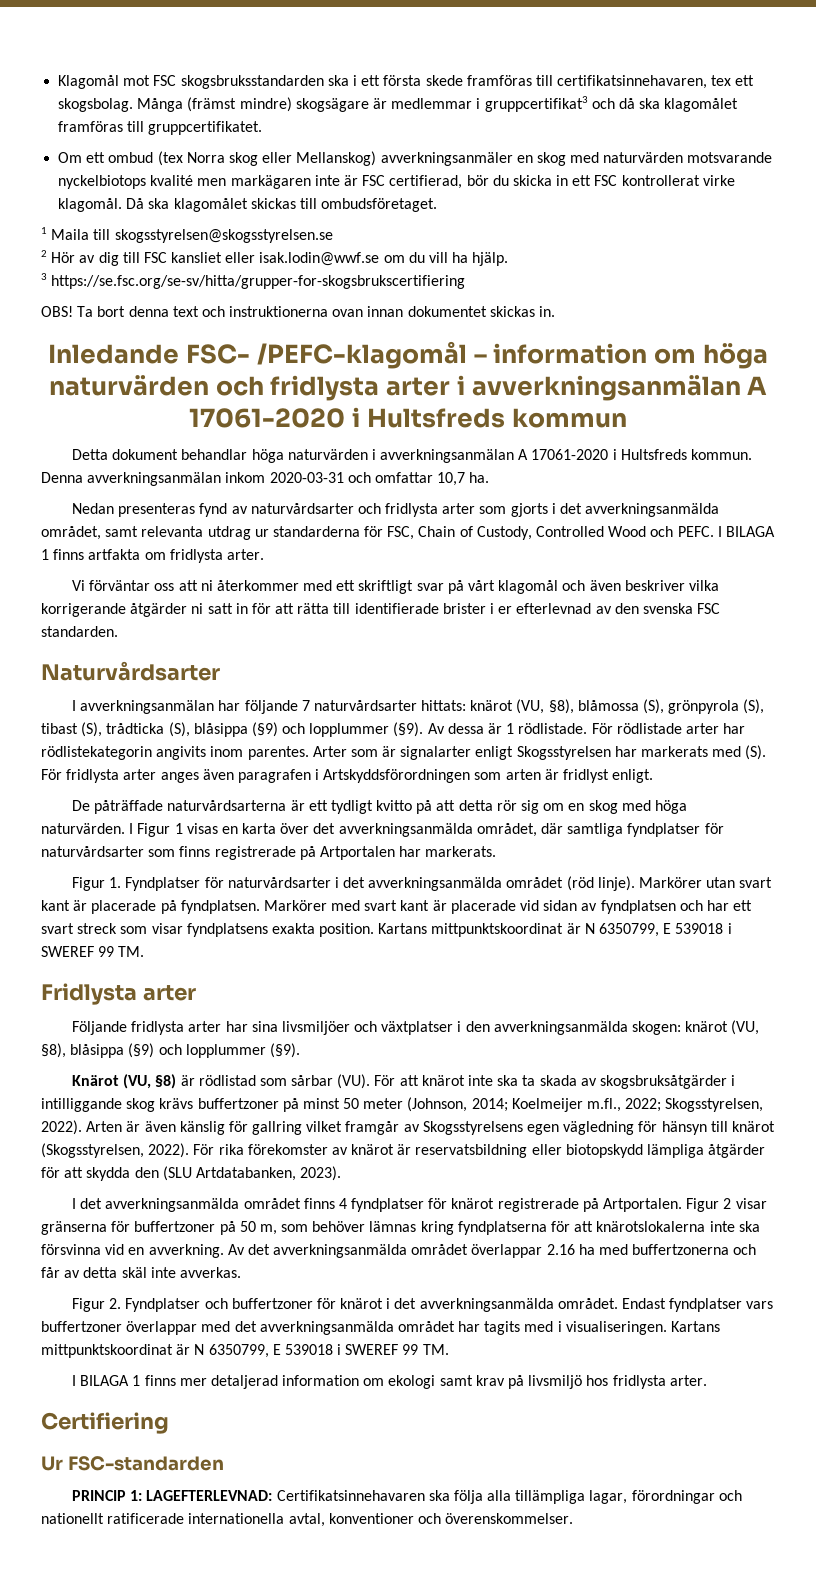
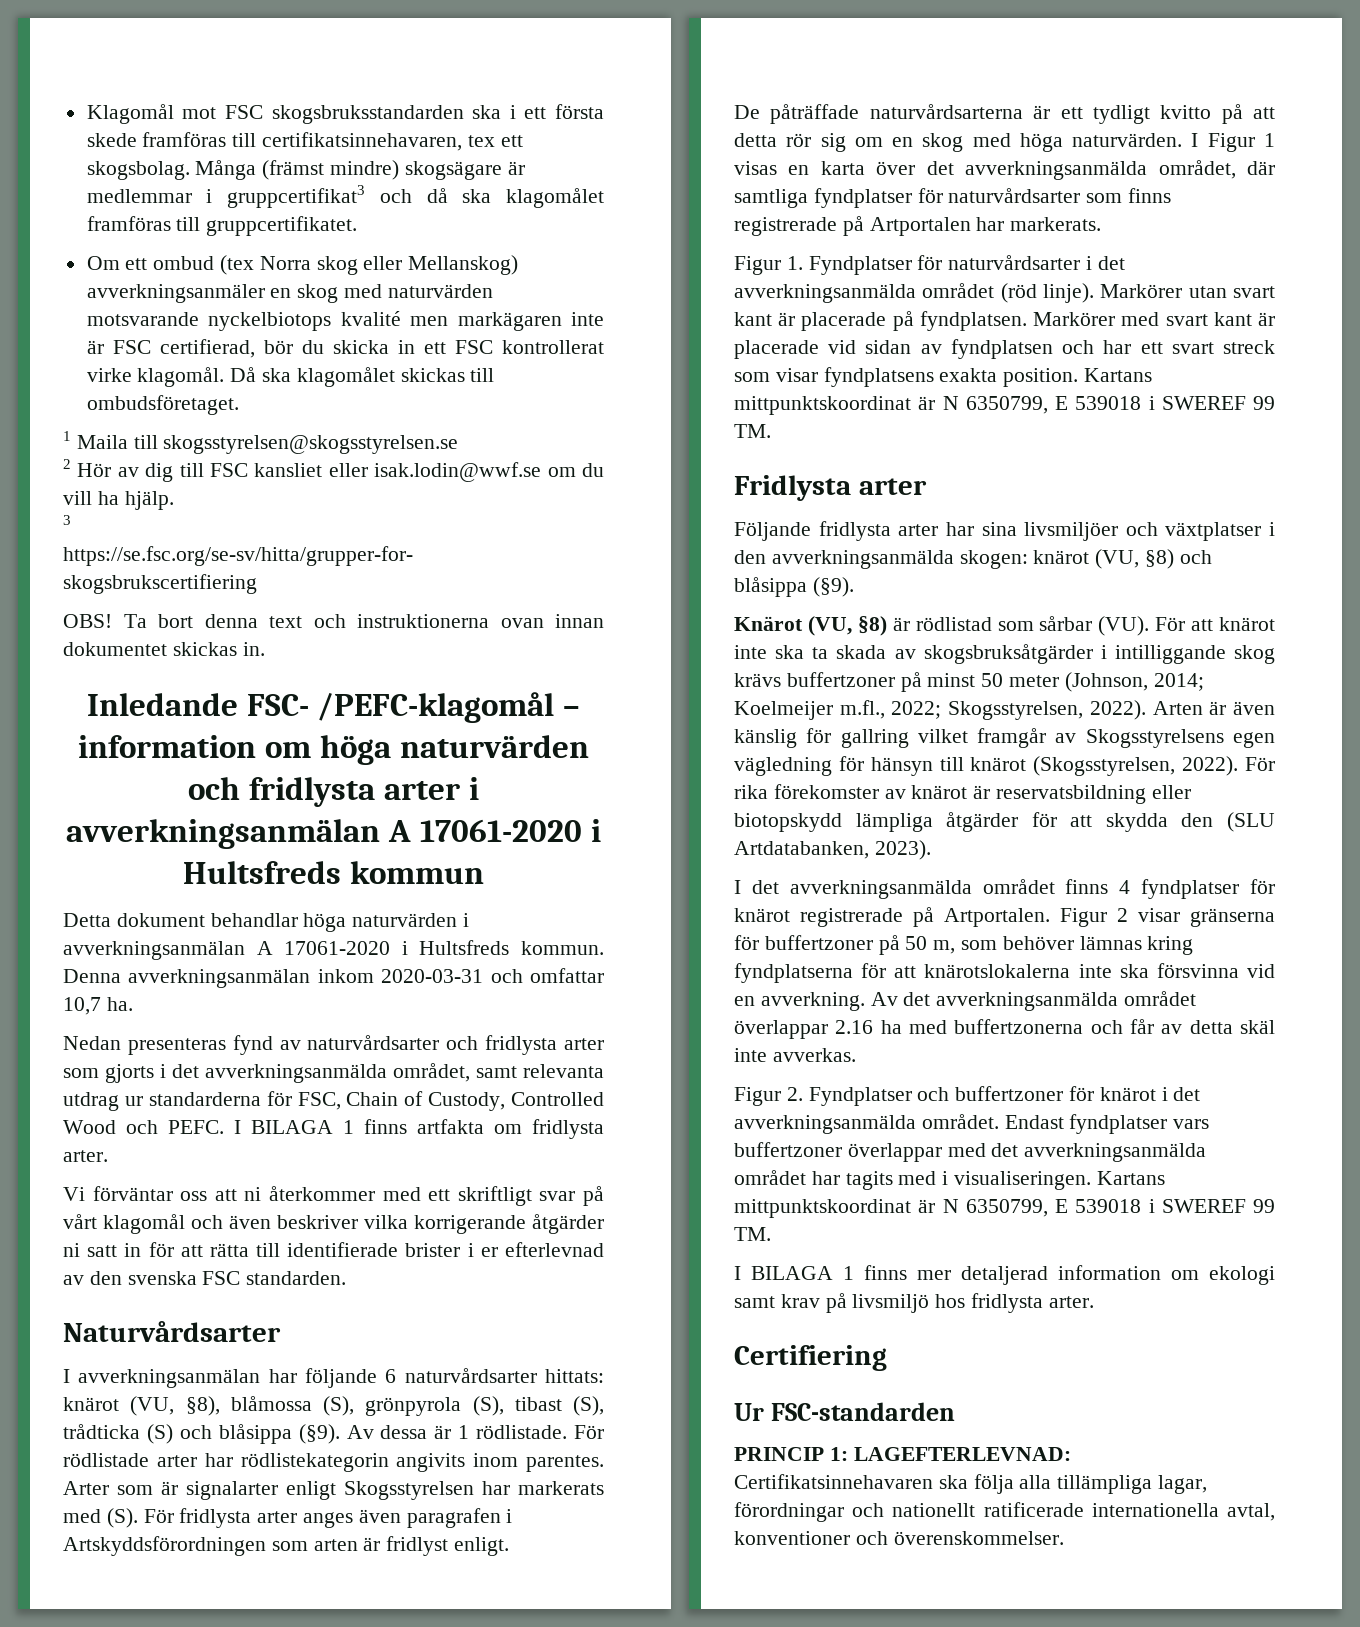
- I avverkningsanmälan har följande 7 naturvårdsarter hittats: knärot (VU, §8), blåmossa (S), grönpyrola (S), tibast (S), trådticka (S), blåsippa (§9) och lopplummer (§9).
+ I avverkningsanmälan har följande 6 naturvårdsarter hittats: knärot (VU, §8), blåmossa (S), grönpyrola (S), tibast (S), trådticka (S) och blåsippa (§9).
- Följande fridlysta arter har sina livsmiljöer och växtplatser i den avverkningsanmälda skogen: knärot (VU, §8), blåsippa (§9) och lopplummer (§9).
+ Följande fridlysta arter har sina livsmiljöer och växtplatser i den avverkningsanmälda skogen: knärot (VU, §8) och blåsippa (§9).

